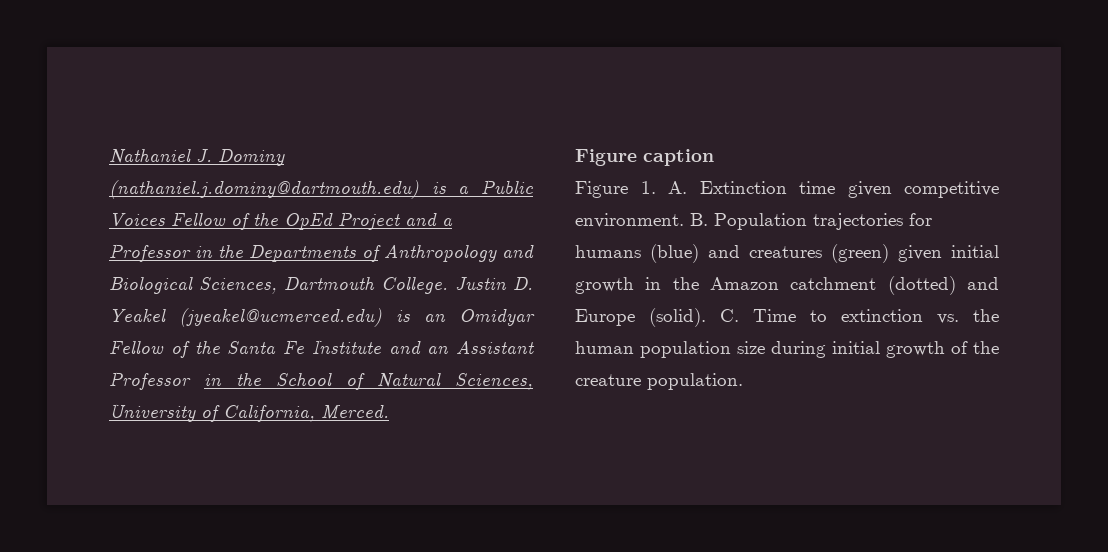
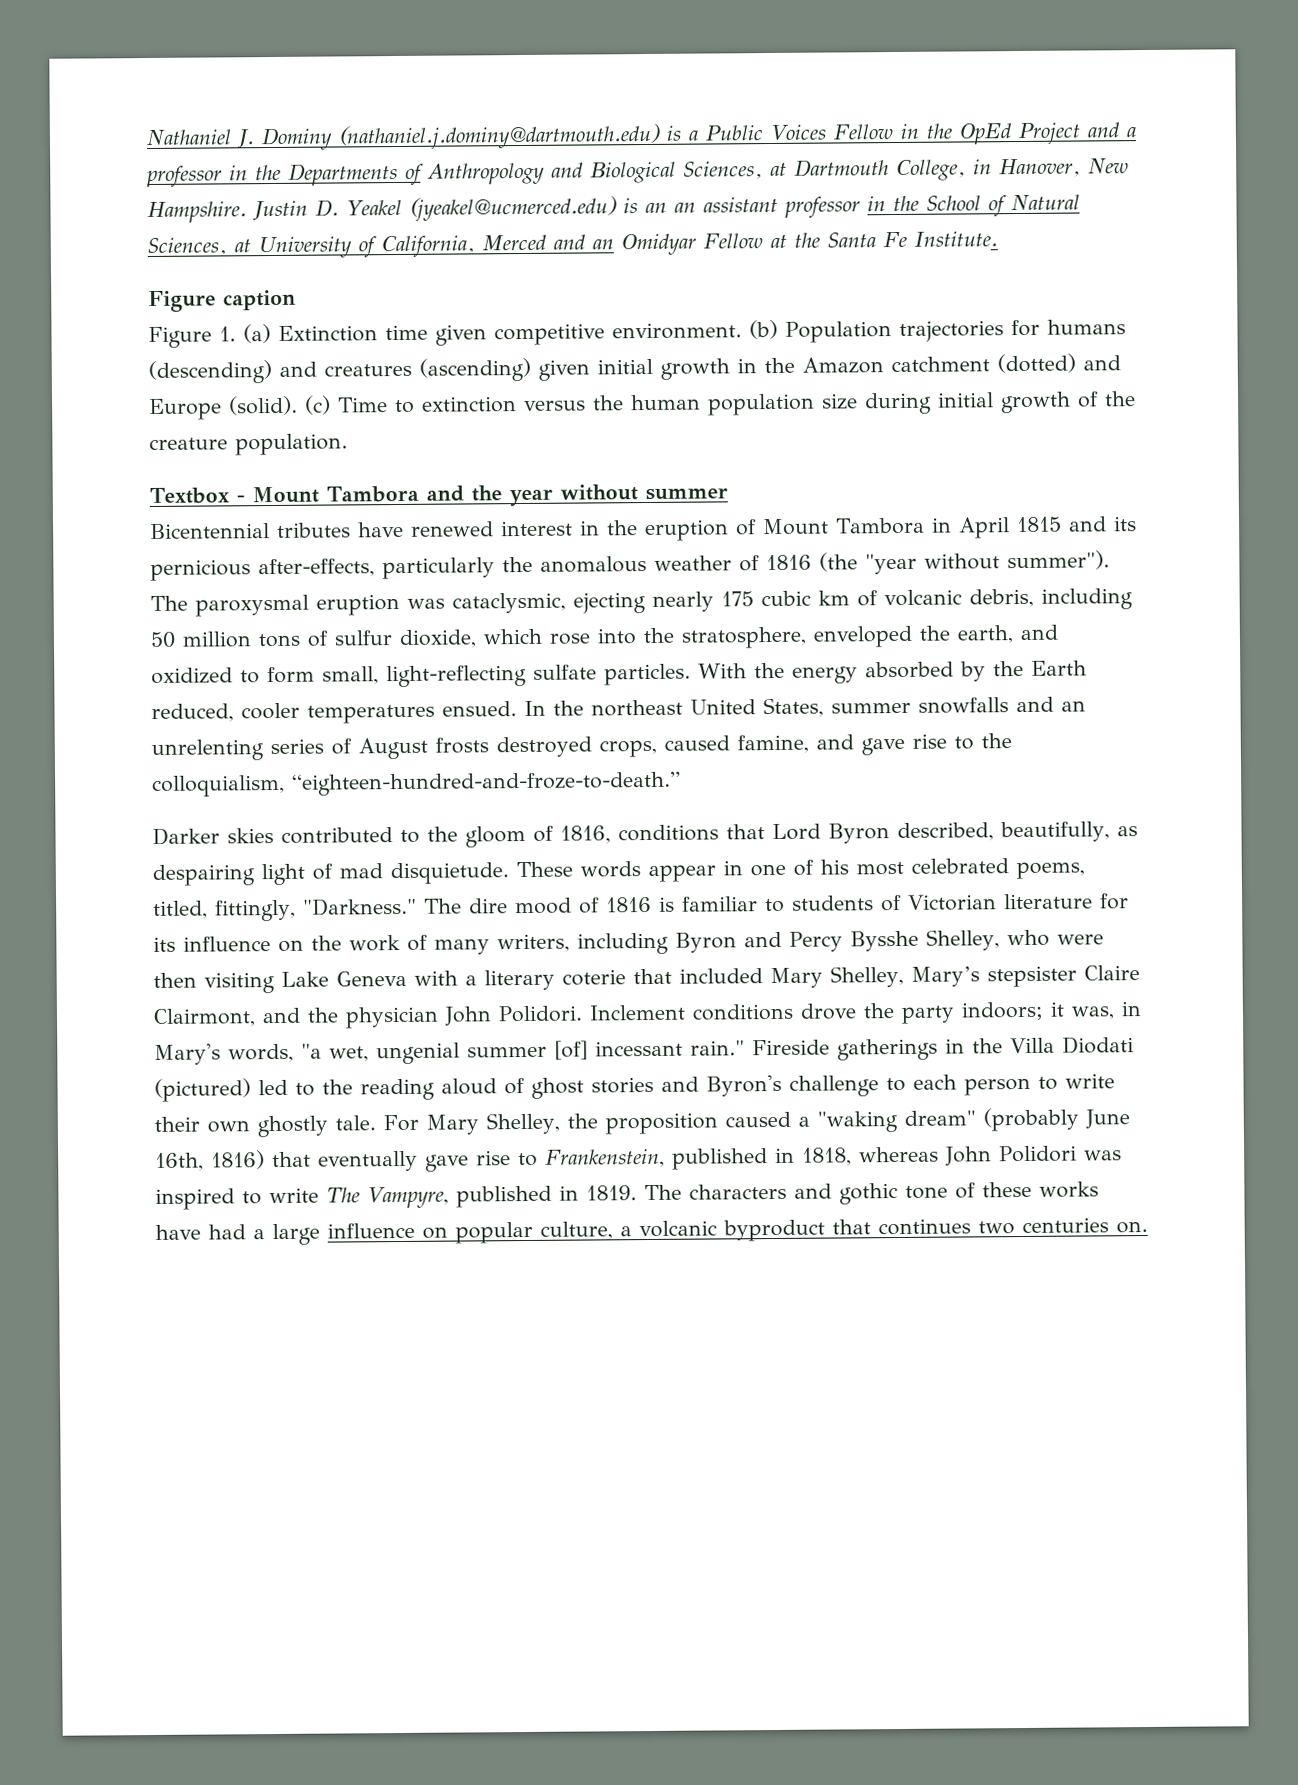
- Nathaniel J. Dominy (nathaniel.j.dominy@dartmouth.edu) is a Public Voices Fellow of the OpEd Project and a Professor in the Departments of Anthropology and Biological Sciences, Dartmouth College.
+ Nathaniel J. Dominy (nathaniel.j.dominy@dartmouth.edu) is a Public Voices Fellow in the OpEd Project and a professor in the Departments of Anthropology and Biological Sciences, at Dartmouth College, in Hanover, New Hampshire.
- Justin D. Yeakel (jyeakel@ucmerced.edu) is an Omidyar Fellow of the Santa Fe Institute and an Assistant Professor in the School of Natural Sciences, University of California, Merced.
+ Justin D. Yeakel (jyeakel@ucmerced.edu) is an an assistant professor in the School of Natural Sciences, at University of California, Merced and an Omidyar Fellow at the Santa Fe Institute.
- Figure 1. A. Extinction time given competitive environment.
+ Figure 1. (a) Extinction time given competitive environment.
- B. Population trajectories for humans (blue) and creatures (green) given initial growth in the Amazon catchment (dotted) and Europe (solid).
+ (b) Population trajectories for humans (descending) and creatures (ascending) given initial growth in the Amazon catchment (dotted) and Europe (solid).
- C. Time to extinction vs. the human population size during initial growth of the creature population.
+ (c) Time to extinction versus the human population size during initial growth of the creature population.
+ Textbox - Mount Tambora and the year without summer
+ Bicentennial tributes have renewed interest in the eruption of Mount Tambora in April 1815 and its pernicious after-effects, particularly the anomalous weather of 1816 (the "year without summer"). The paroxysmal eruption was cataclysmic, ejecting nearly 175 cubic km of volcanic debris, including 50 million tons of sulfur dioxide, which rose into the stratosphere, enveloped the earth, and oxidized to form small, light-reflecting sulfate particles. With the energy absorbed by the Earth reduced, cooler temperatures ensued. In the northeast United States, summer snowfalls and an unrelenting series of August frosts destroyed crops, caused famine, and gave rise to the colloquialism, “eighteen-hundred-and-froze-to-death.”
+ Darker skies contributed to the gloom of 1816, conditions that Lord Byron described, beautifully, as despairing light of mad disquietude. These words appear in one of his most celebrated poems, titled, fittingly, "Darkness." The dire mood of 1816 is familiar to students of Victorian literature for its influence on the work of many writers, including Byron and Percy Bysshe Shelley, who were then visiting Lake Geneva with a literary coterie that included Mary Shelley, Mary’s stepsister Claire Clairmont, and the physician John Polidori. Inclement conditions drove the party indoors; it was, in Mary's words, "a wet, ungenial summer [of] incessant rain." Fireside gatherings in the Villa Diodati (pictured) led to the reading aloud of ghost stories and Byron's challenge to each person to write their own ghostly tale. For Mary Shelley, the proposition caused a "waking dream" (probably June 16th, 1816) that eventually gave rise to Frankenstein, published in 1818, whereas John Polidori was inspired to write The Vampyre, published in 1819. The characters and gothic tone of these works have had a large influence on popular culture, a volcanic byproduct that continues two centuries on.

